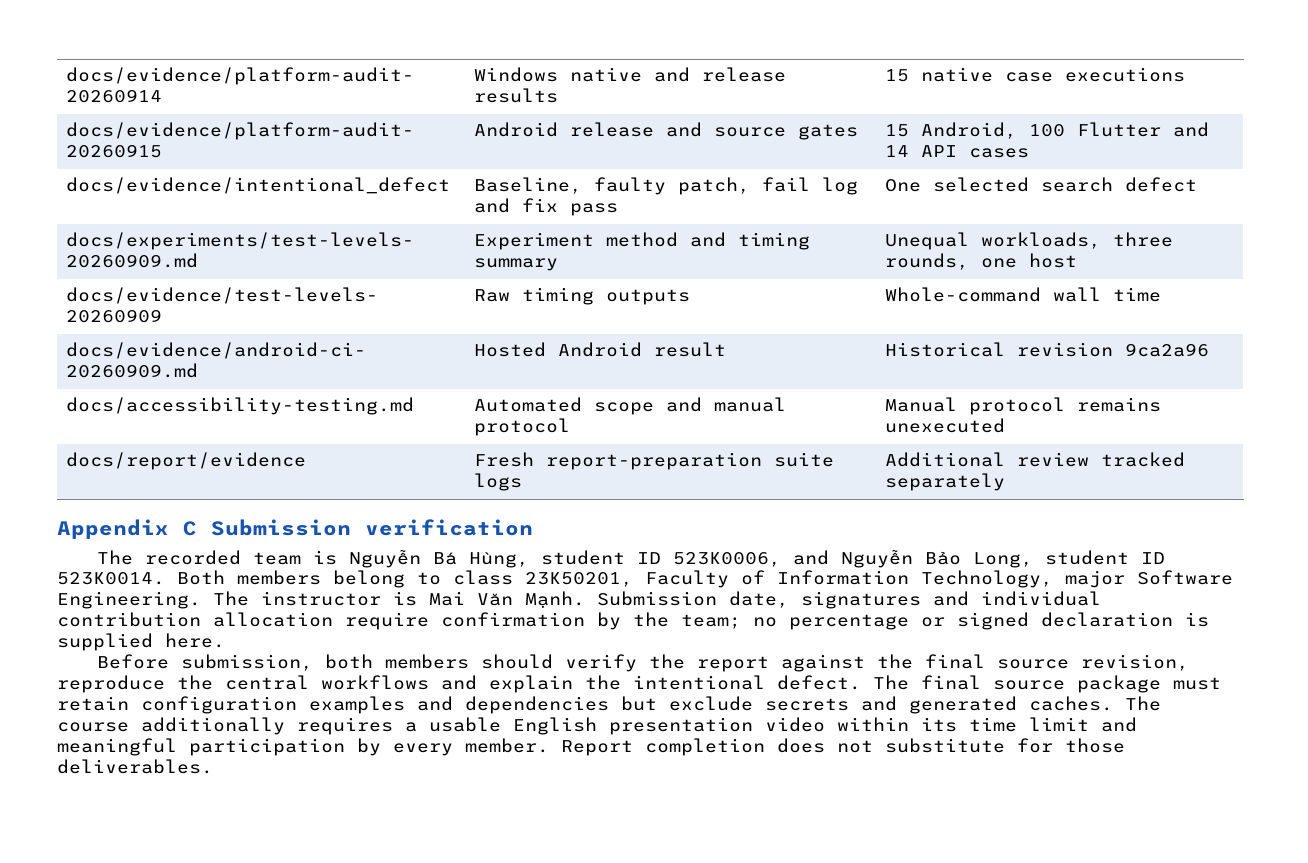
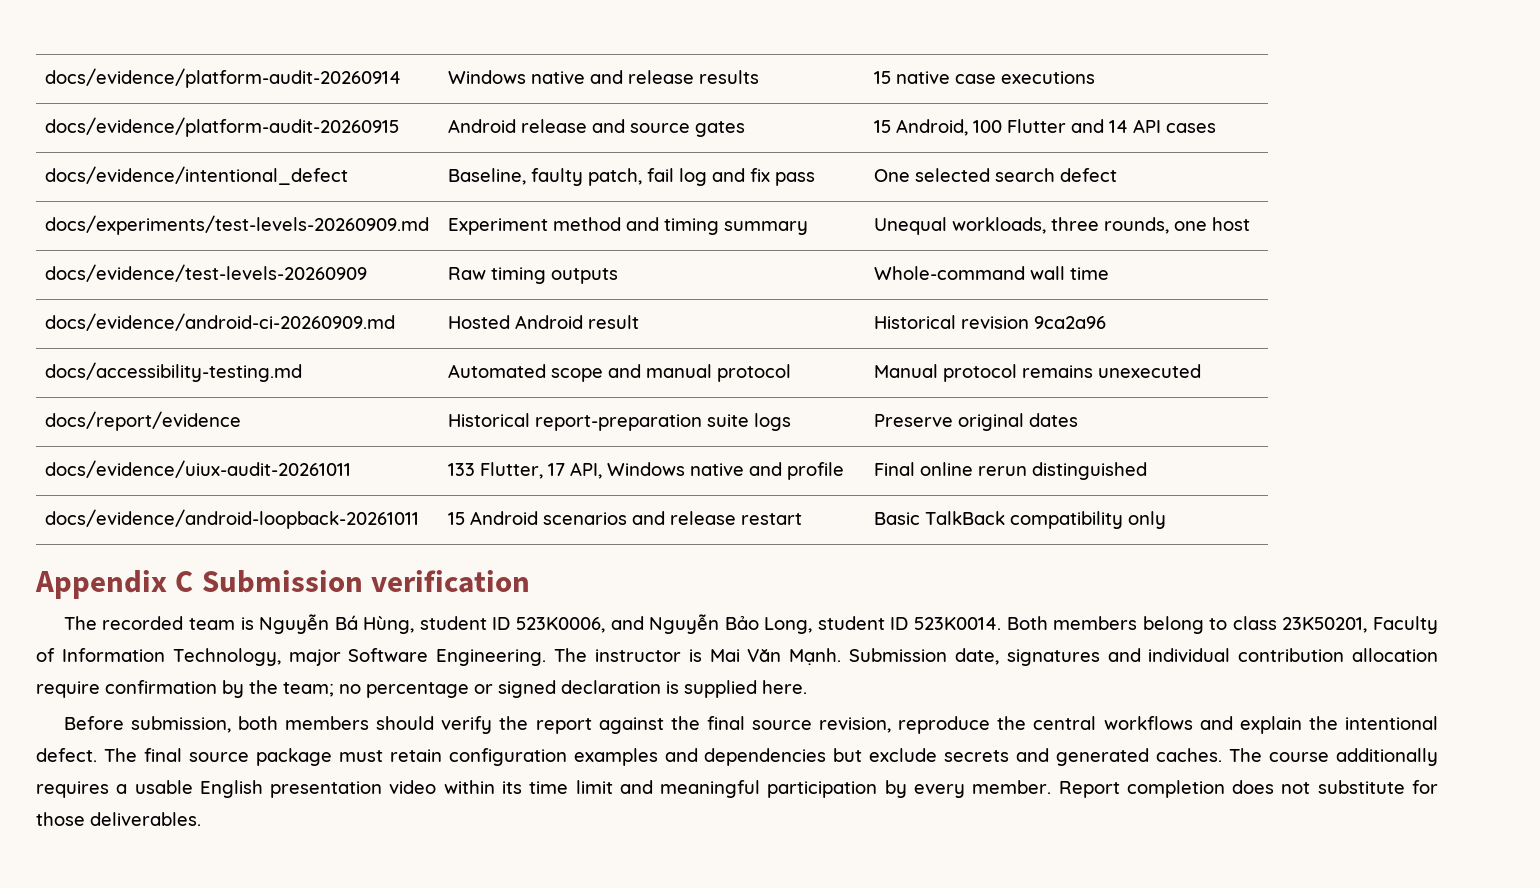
- docs/report/evidence | Fresh report-preparation suite logs | Additional review tracked separately
+ docs/report/evidence | Historical report-preparation suite logs | Preserve original dates
+ docs/evidence/uiux-audit-20261011 | 133 Flutter, 17 API, Windows native and profile | Final online rerun distinguished
+ docs/evidence/android-loopback-20261011 | 15 Android scenarios and release restart | Basic TalkBack compatibility only

